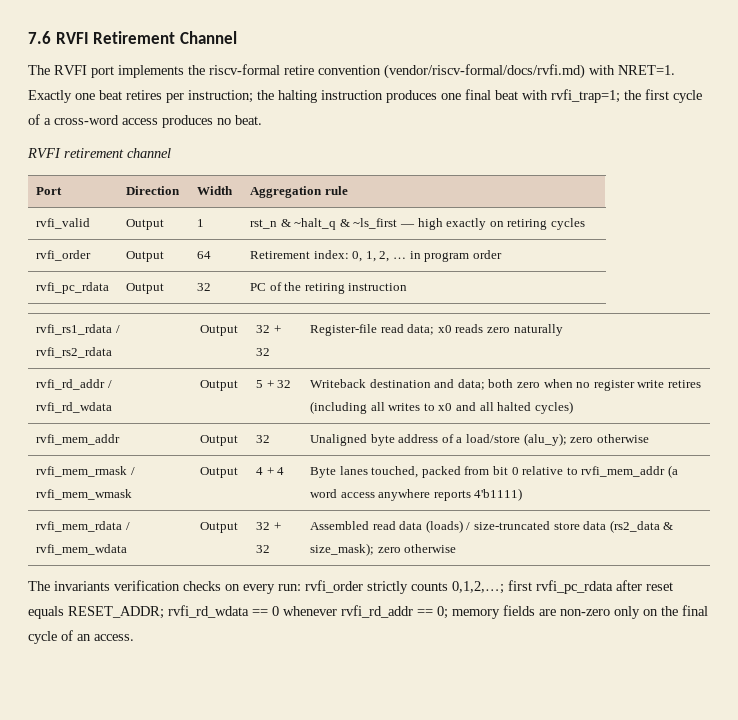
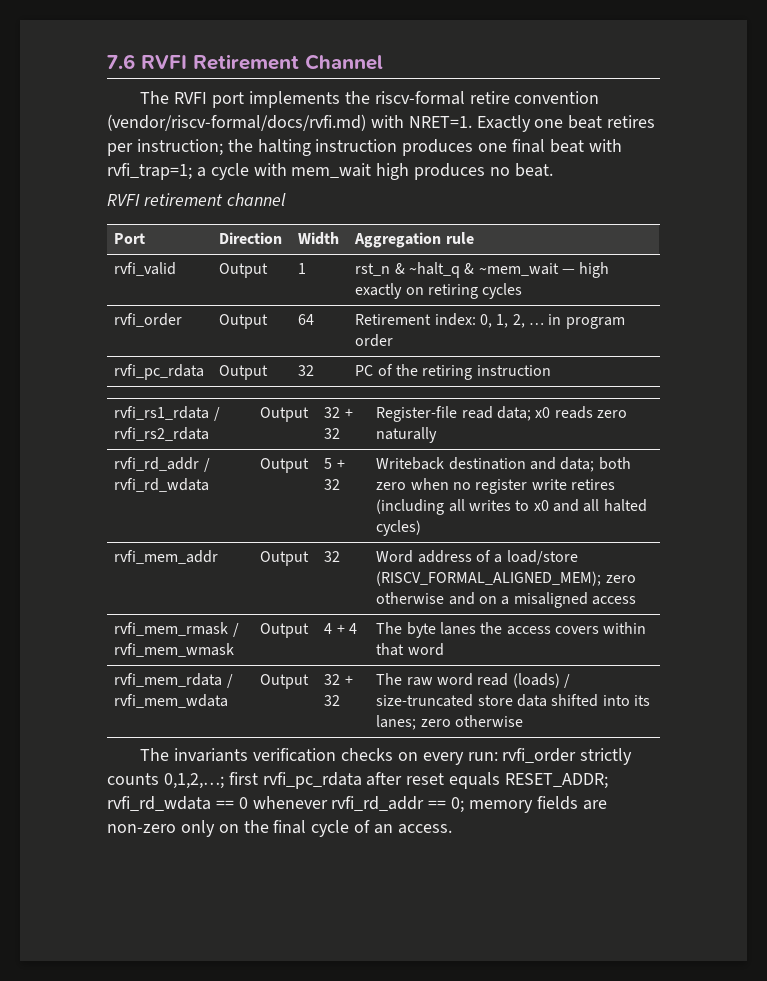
- Exactly one beat retires per instruction; the halting instruction produces one final beat with rvfi_trap=1; the first cycle of a cross-word access produces no beat.
+ Exactly one beat retires per instruction; the halting instruction produces one final beat with rvfi_trap=1; a cycle with mem_wait high produces no beat.
- rvfi_valid | Output | 1 | rst_n & ~halt_q & ~ls_first — high exactly on retiring cycles
+ rvfi_valid | Output | 1 | rst_n & ~halt_q & ~mem_wait — high exactly on retiring cycles
- rvfi_mem_addr | Output | 32 | Unaligned byte address of a load/store (alu_y); zero otherwise
+ rvfi_mem_addr | Output | 32 | Word address of a load/store (RISCV_FORMAL_ALIGNED_MEM); zero otherwise and on a misaligned access
- rvfi_mem_rmask / rvfi_mem_wmask | Output | 4 + 4 | Byte lanes touched, packed from bit 0 relative to rvfi_mem_addr (a word access anywhere reports 4'b1111)
+ rvfi_mem_rmask / rvfi_mem_wmask | Output | 4 + 4 | The byte lanes the access covers within that word
- rvfi_mem_rdata / rvfi_mem_wdata | Output | 32 + 32 | Assembled read data (loads) / size-truncated store data (rs2_data & size_mask); zero otherwise
+ rvfi_mem_rdata / rvfi_mem_wdata | Output | 32 + 32 | The raw word read (loads) / size-truncated store data shifted into its lanes; zero otherwise

